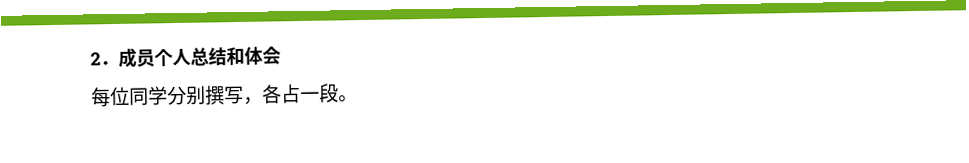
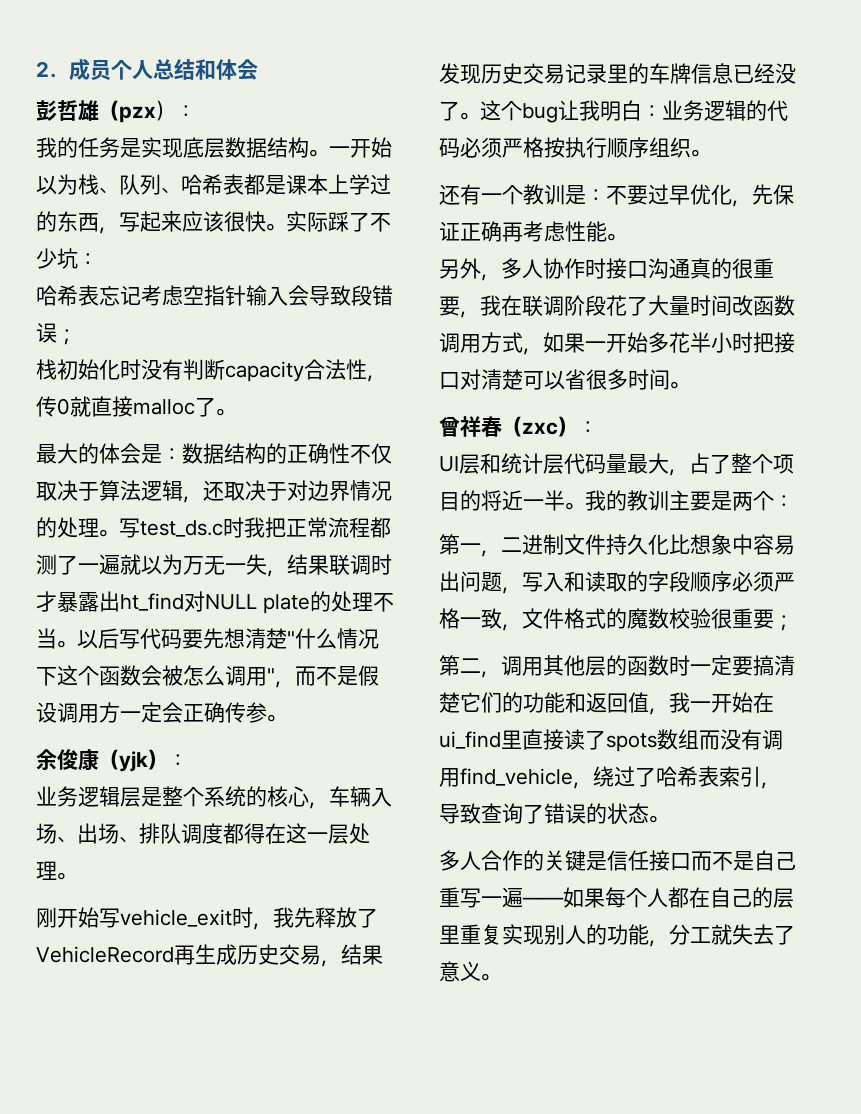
- 每位同学分别撰写，各占一段。
+ 彭哲雄（pzx）：
+ 我的任务是实现底层数据结构。一开始以为栈、队列、哈希表都是课本上学过的东西，写起来应该很快。实际踩了不少坑：
+ 哈希表忘记考虑空指针输入会导致段错误；
+ 栈初始化时没有判断capacity合法性，传0就直接malloc了。
+ 最大的体会是：数据结构的正确性不仅取决于算法逻辑，还取决于对边界情况的处理。写test_ds.c时我把正常流程都测了一遍就以为万无一失，结果联调时才暴露出ht_find对NULL plate的处理不当。以后写代码要先想清楚"什么情况下这个函数会被怎么调用"，而不是假设调用方一定会正确传参。
+ 余俊康（yjk）：
+ 业务逻辑层是整个系统的核心，车辆入场、出场、排队调度都得在这一层处理。
+ 刚开始写vehicle_exit时，我先释放了VehicleRecord再生成历史交易，结果发现历史交易记录里的车牌信息已经没了。这个bug让我明白：业务逻辑的代码必须严格按执行顺序组织。
+ 还有一个教训是：不要过早优化，先保证正确再考虑性能。
+ 另外，多人协作时接口沟通真的很重要，我在联调阶段花了大量时间改函数调用方式，如果一开始多花半小时把接口对清楚可以省很多时间。
+ 曾祥春（zxc）：
+ UI层和统计层代码量最大，占了整个项目的将近一半。我的教训主要是两个：
+ 第一，二进制文件持久化比想象中容易出问题，写入和读取的字段顺序必须严格一致，文件格式的魔数校验很重要；
+ 第二，调用其他层的函数时一定要搞清楚它们的功能和返回值，我一开始在ui_find里直接读了spots数组而没有调用find_vehicle，绕过了哈希表索引，导致查询了错误的状态。
+ 多人合作的关键是信任接口而不是自己重写一遍——如果每个人都在自己的层里重复实现别人的功能，分工就失去了意义。

